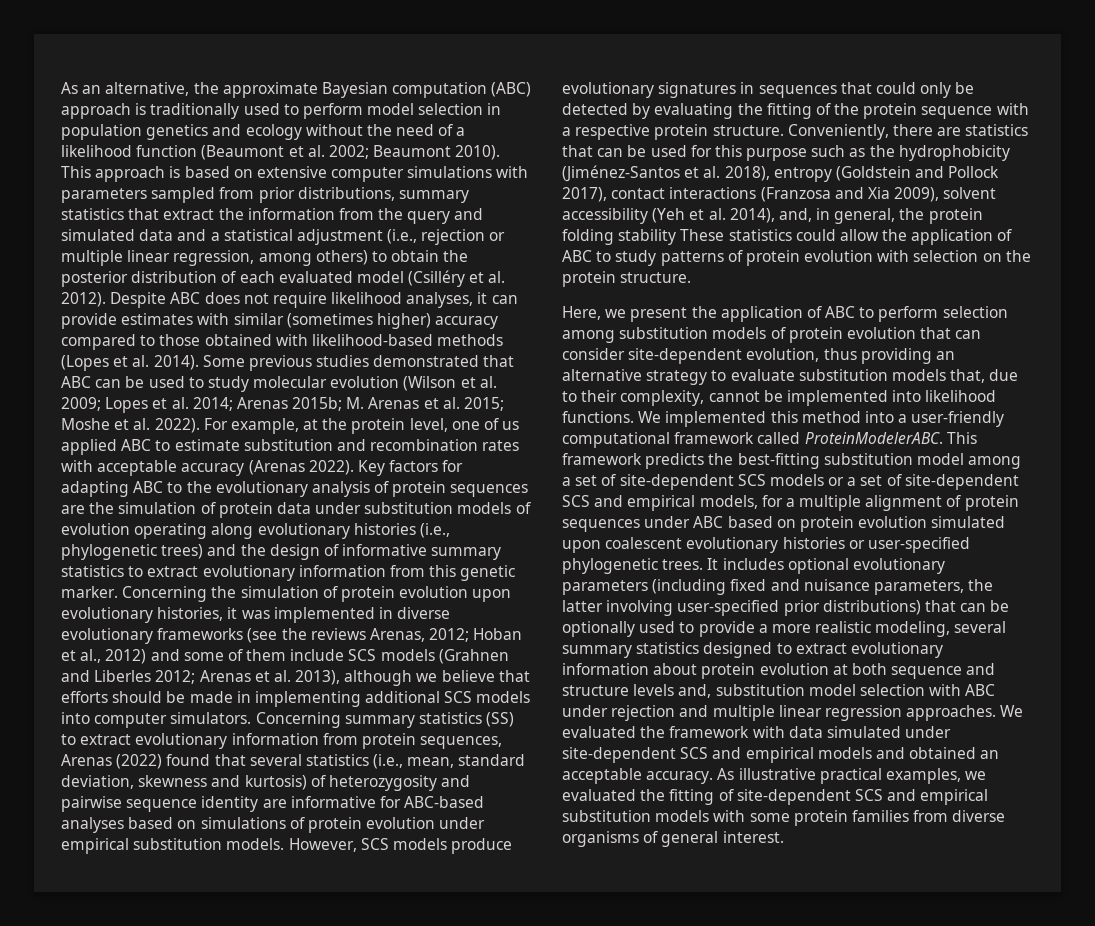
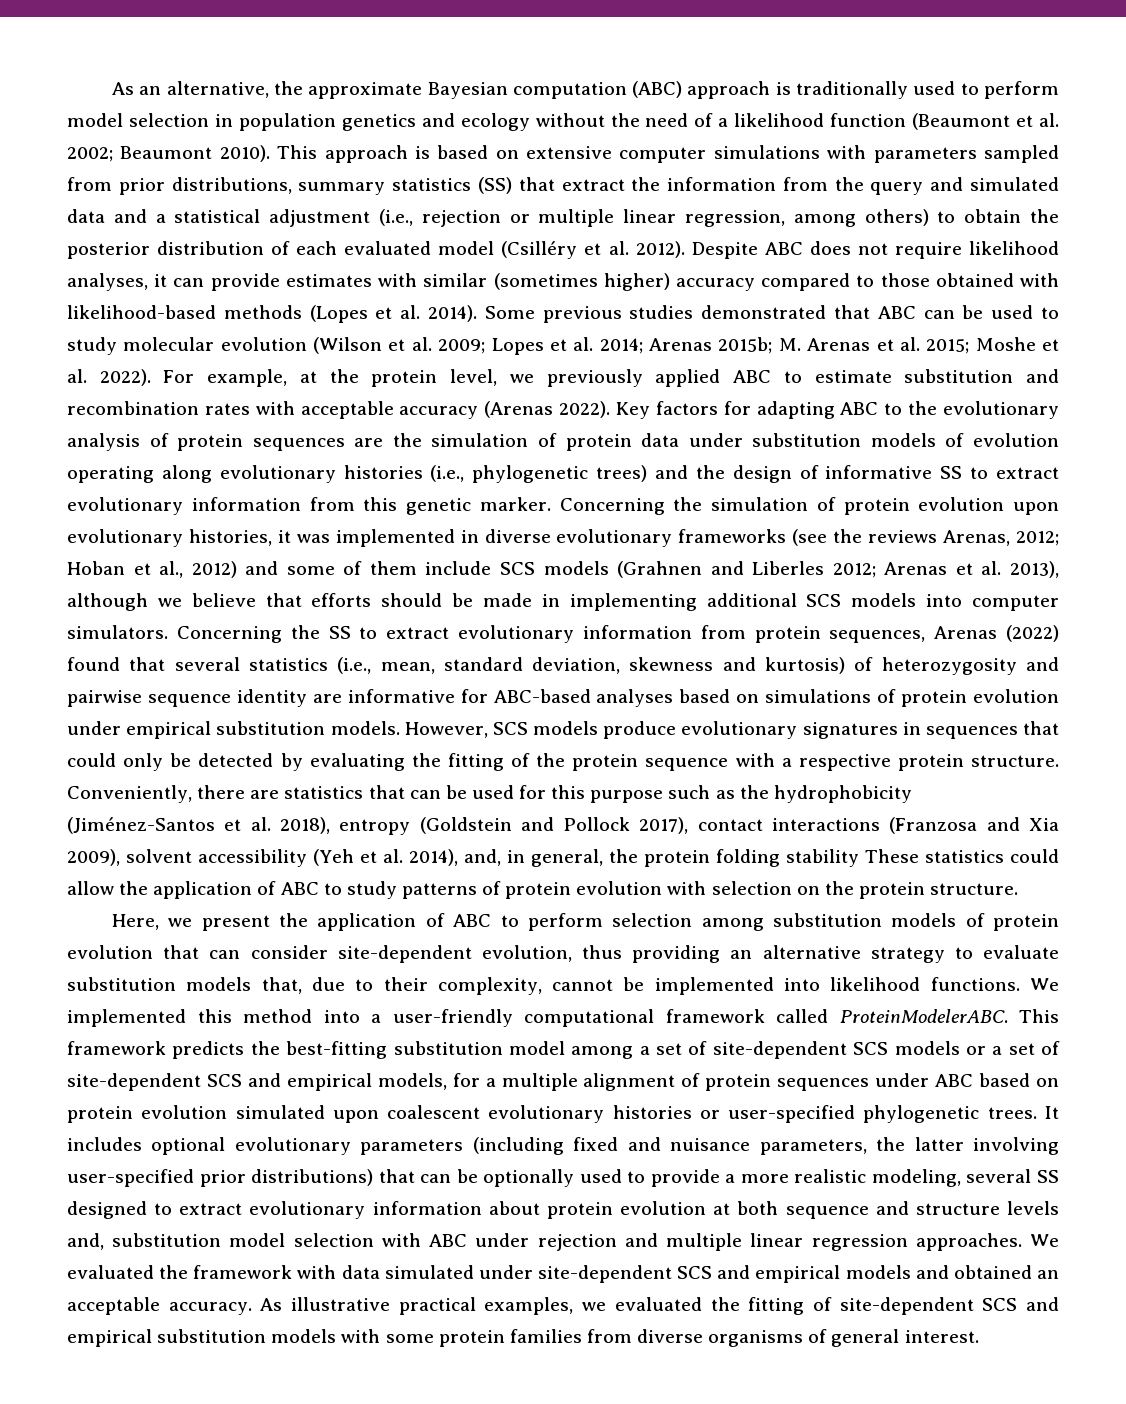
- This approach is based on extensive computer simulations with parameters sampled from prior distributions, summary statistics that extract the information from the query and simulated data and a statistical adjustment (i.e., rejection or multiple linear regression, among others) to obtain the posterior distribution of each evaluated model (Csilléry et al. 2012).
+ This approach is based on extensive computer simulations with parameters sampled from prior distributions, summary statistics (SS) that extract the information from the query and simulated data and a statistical adjustment (i.e., rejection or multiple linear regression, among others) to obtain the posterior distribution of each evaluated model (Csilléry et al. 2012).
- For example, at the protein level, one of us applied ABC to estimate substitution and recombination rates with acceptable accuracy (Arenas 2022).
+ For example, at the protein level, we previously applied ABC to estimate substitution and recombination rates with acceptable accuracy (Arenas 2022).
- Key factors for adapting ABC to the evolutionary analysis of protein sequences are the simulation of protein data under substitution models of evolution operating along evolutionary histories (i.e., phylogenetic trees) and the design of informative summary statistics to extract evolutionary information from this genetic marker.
+ Key factors for adapting ABC to the evolutionary analysis of protein sequences are the simulation of protein data under substitution models of evolution operating along evolutionary histories (i.e., phylogenetic trees) and the design of informative SS to extract evolutionary information from this genetic marker.
- Concerning summary statistics (SS) to extract evolutionary information from protein sequences, Arenas (2022) found that several statistics (i.e., mean, standard deviation, skewness and kurtosis) of heterozygosity and pairwise sequence identity are informative for ABC-based analyses based on simulations of protein evolution under empirical substitution models.
+ Concerning the SS to extract evolutionary information from protein sequences, Arenas (2022) found that several statistics (i.e., mean, standard deviation, skewness and kurtosis) of heterozygosity and pairwise sequence identity are informative for ABC-based analyses based on simulations of protein evolution under empirical substitution models.
- It includes optional evolutionary parameters (including fixed and nuisance parameters, the latter involving user-specified prior distributions) that can be optionally used to provide a more realistic modeling, several summary statistics designed to extract evolutionary information about protein evolution at both sequence and structure levels and, substitution model selection with ABC under rejection and multiple linear regression approaches.
+ It includes optional evolutionary parameters (including fixed and nuisance parameters, the latter involving user-specified prior distributions) that can be optionally used to provide a more realistic modeling, several SS designed to extract evolutionary information about protein evolution at both sequence and structure levels and, substitution model selection with ABC under rejection and multiple linear regression approaches.

